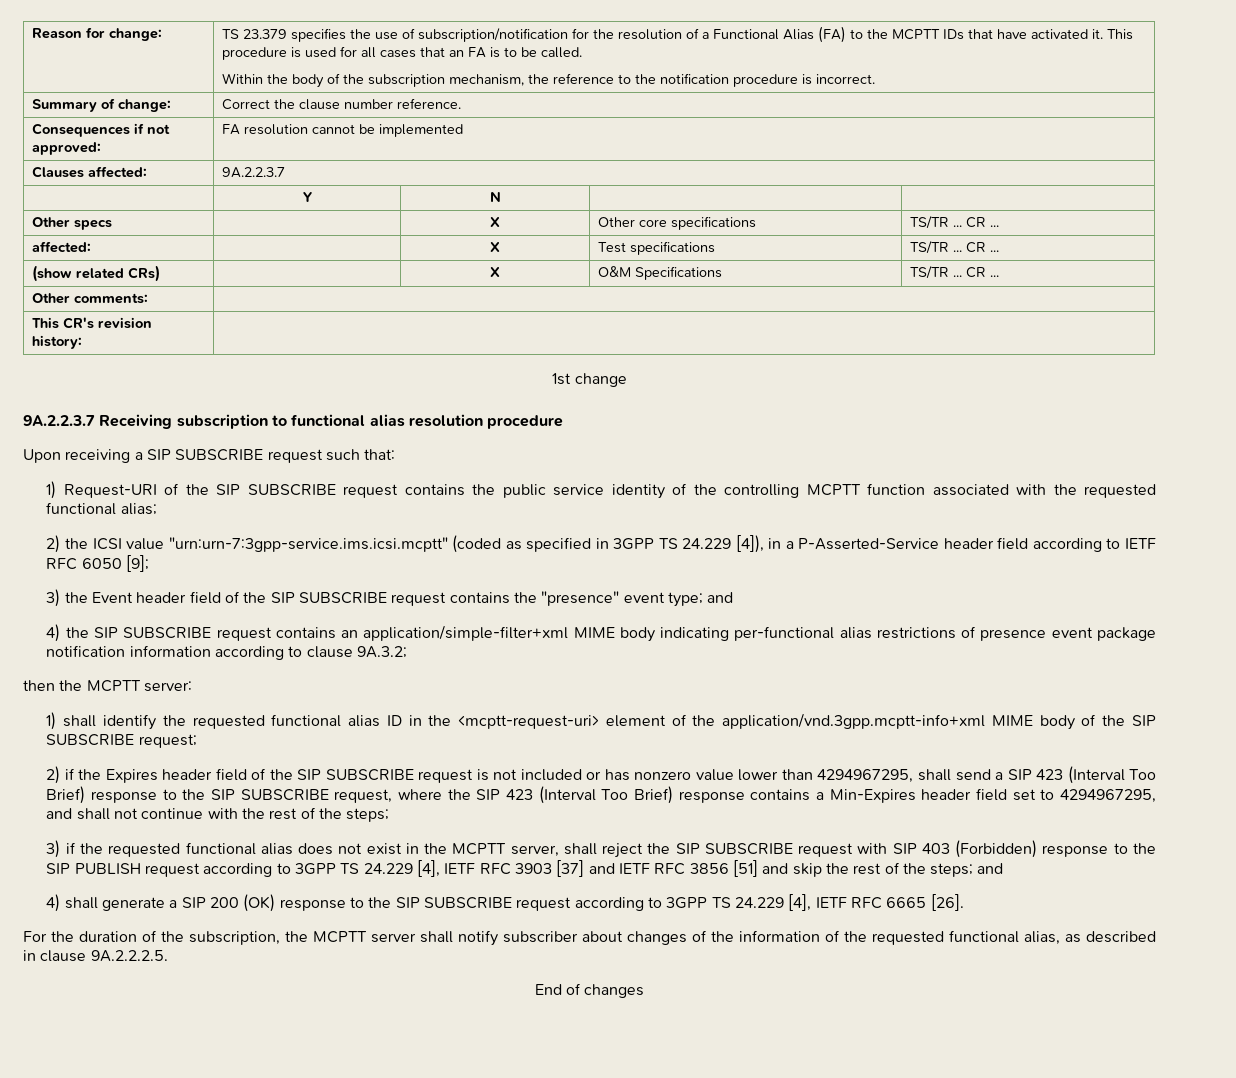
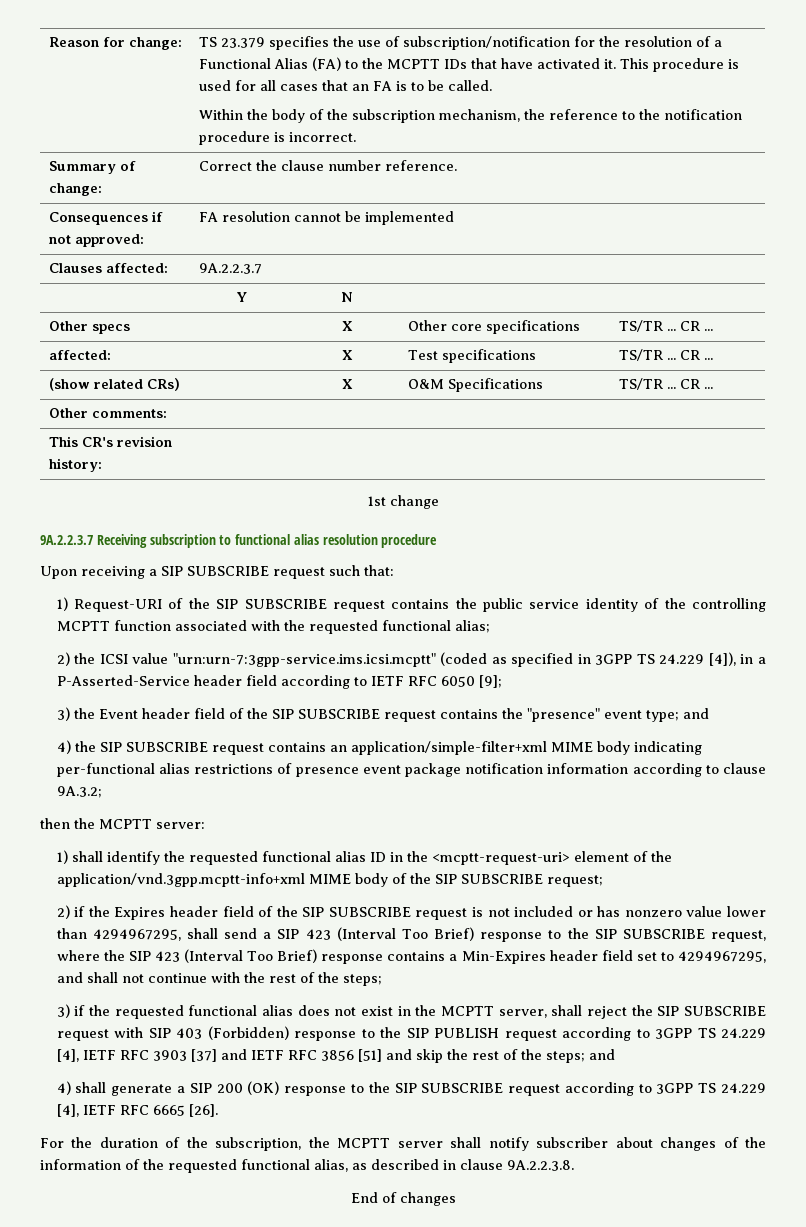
- For the duration of the subscription, the MCPTT server shall notify subscriber about changes of the information of the requested functional alias, as described in clause 9A.2.2.2.5.
+ For the duration of the subscription, the MCPTT server shall notify subscriber about changes of the information of the requested functional alias, as described in clause 9A.2.2.3.8.

